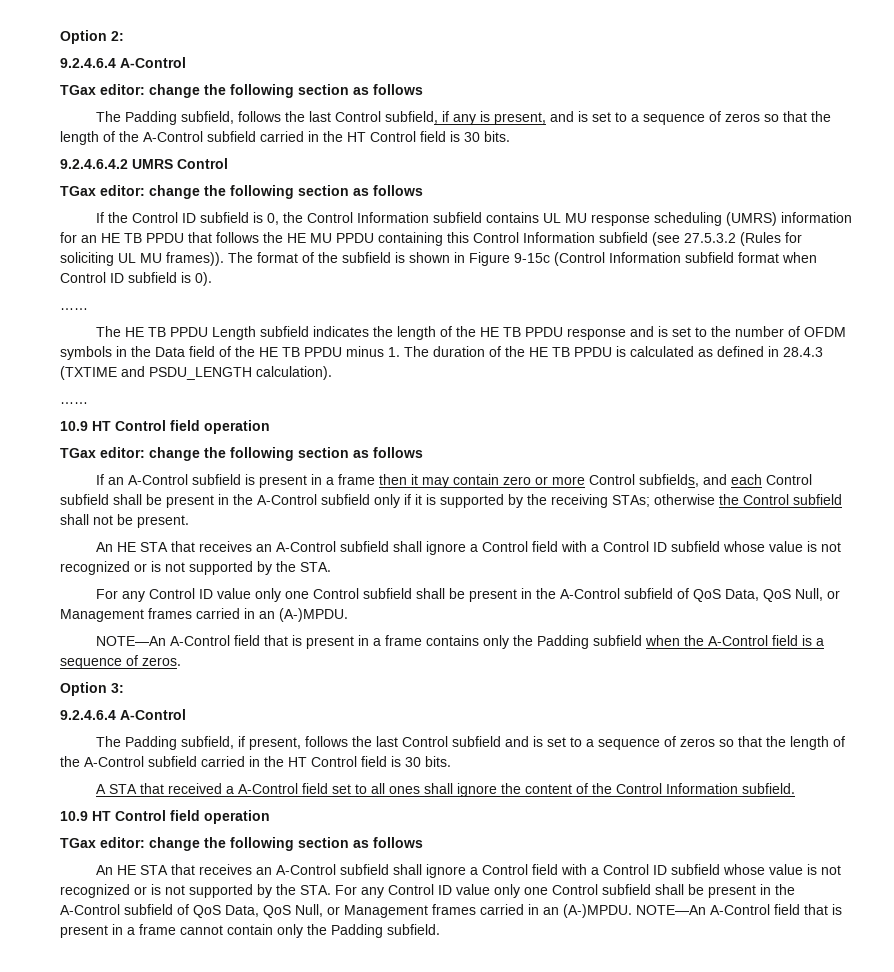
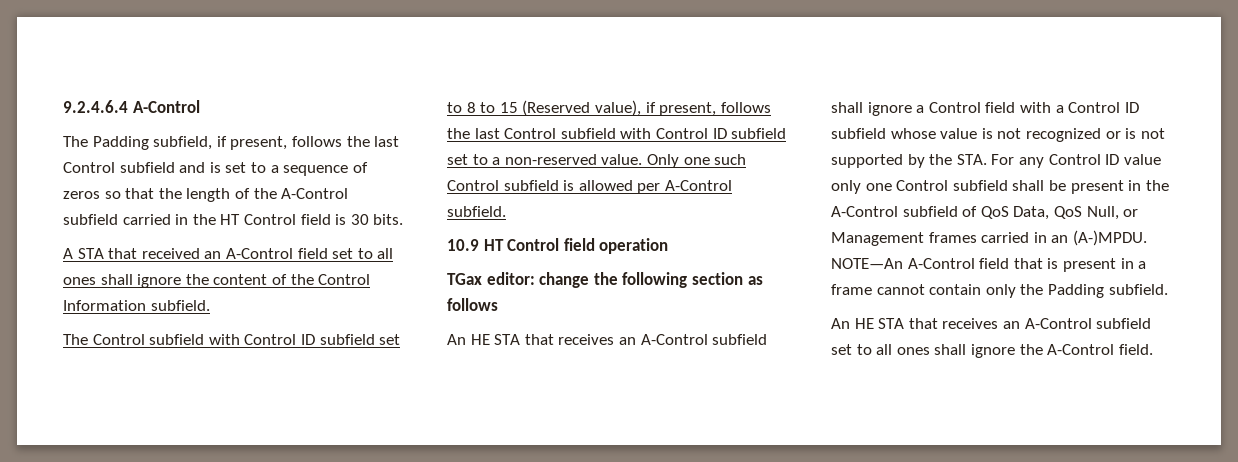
- Option 2:
- 9.2.4.6.4 A-Control
- TGax editor: change the following section as follows
- The Padding subfield, follows the last Control subfield, if any is present, and is set to a sequence of zeros so that the length of the A-Control subfield carried in the HT Control field is 30 bits.
- 9.2.4.6.4.2 UMRS Control
- TGax editor: change the following section as follows
- If the Control ID subfield is 0, the Control Information subfield contains UL MU response scheduling (UMRS) information for an HE TB PPDU that follows the HE MU PPDU containing this Control Information subfield (see 27.5.3.2 (Rules for soliciting UL MU frames)). The format of the subfield is shown in Figure 9-15c (Control Information subfield format when Control ID subfield is 0).
- ……
- The HE TB PPDU Length subfield indicates the length of the HE TB PPDU response and is set to the number of OFDM symbols in the Data field of the HE TB PPDU minus 1. The duration of the HE TB PPDU is calculated as defined in 28.4.3 (TXTIME and PSDU_LENGTH calculation).
- ……
- 10.9 HT Control field operation
- TGax editor: change the following section as follows
- If an A-Control subfield is present in a frame then it may contain zero or more Control subfields, and each Control subfield shall be present in the A-Control subfield only if it is supported by the receiving STAs; otherwise the Control subfield shall not be present.
- An HE STA that receives an A-Control subfield shall ignore a Control field with a Control ID subfield whose value is not recognized or is not supported by the STA.
- For any Control ID value only one Control subfield shall be present in the A-Control subfield of QoS Data, QoS Null, or Management frames carried in an (A-)MPDU.
- NOTE—An A-Control field that is present in a frame contains only the Padding subfield when the A-Control field is a sequence of zeros.
- Option 3:
- A STA that received a A-Control field set to all ones shall ignore the content of the Control Information subfield.
+ A STA that received an A-Control field set to all ones shall ignore the content of the Control Information subfield.
+ The Control subfield with Control ID subfield set to 8 to 15 (Reserved value), if present, follows the last Control subfield with Control ID subfield set to a non-reserved value. Only one such Control subfield is allowed per A-Control subfield.
+ An HE STA that receives an A-Control subfield set to all ones shall ignore the A-Control field.

